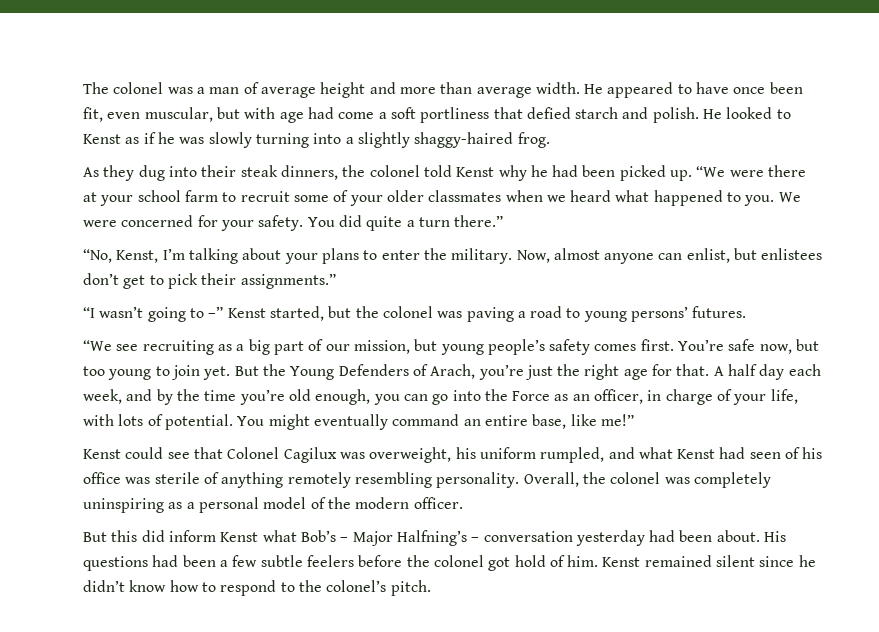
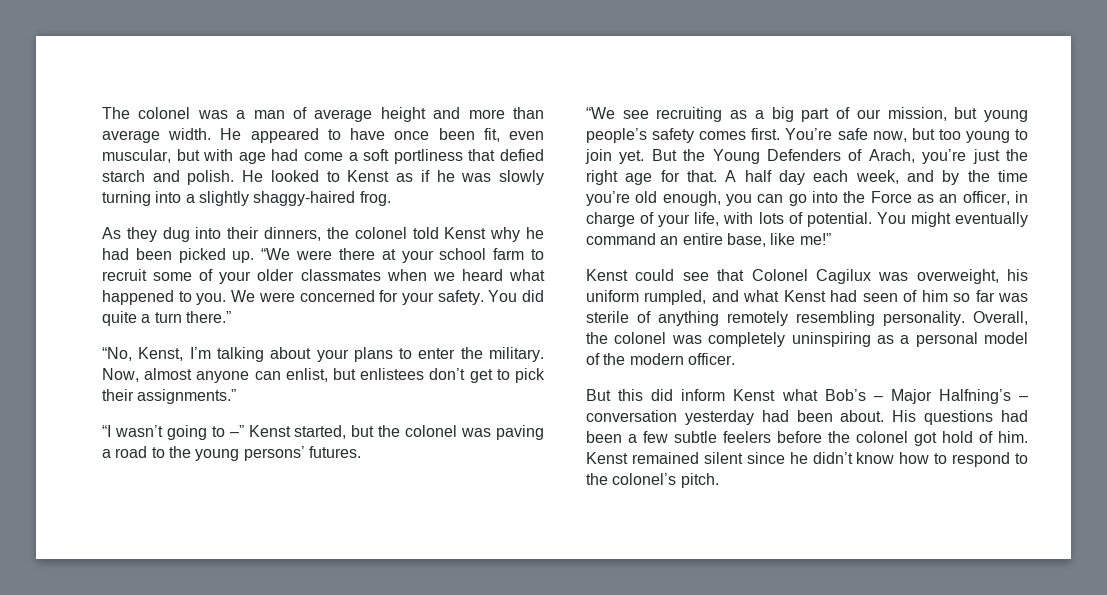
- As they dug into their steak dinners, the colonel told Kenst why he had been picked up.
+ As they dug into their dinners, the colonel told Kenst why he had been picked up.
- “I wasn’t going to –” Kenst started, but the colonel was paving a road to young persons’ futures.
+ “I wasn’t going to –” Kenst started, but the colonel was paving a road to the young persons’ futures.
- Kenst could see that Colonel Cagilux was overweight, his uniform rumpled, and what Kenst had seen of his office was sterile of anything remotely resembling personality.
+ Kenst could see that Colonel Cagilux was overweight, his uniform rumpled, and what Kenst had seen of him so far was sterile of anything remotely resembling personality.

